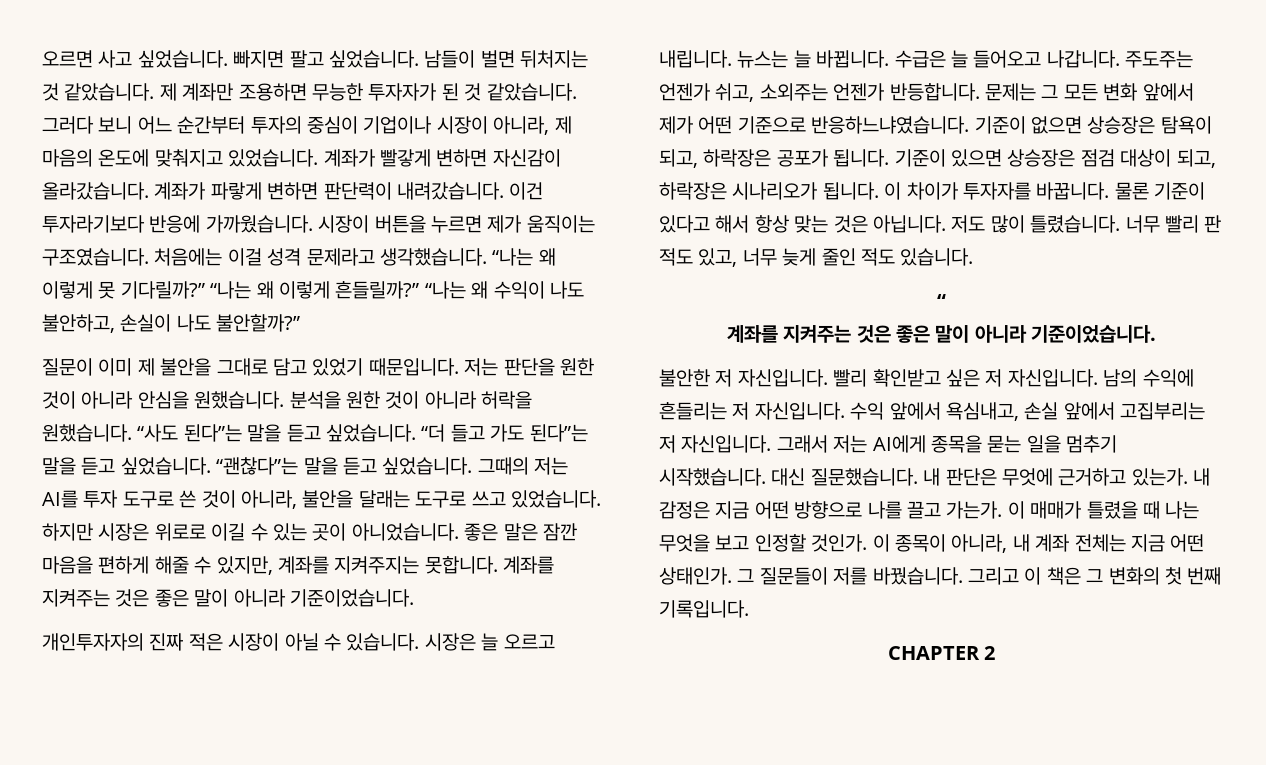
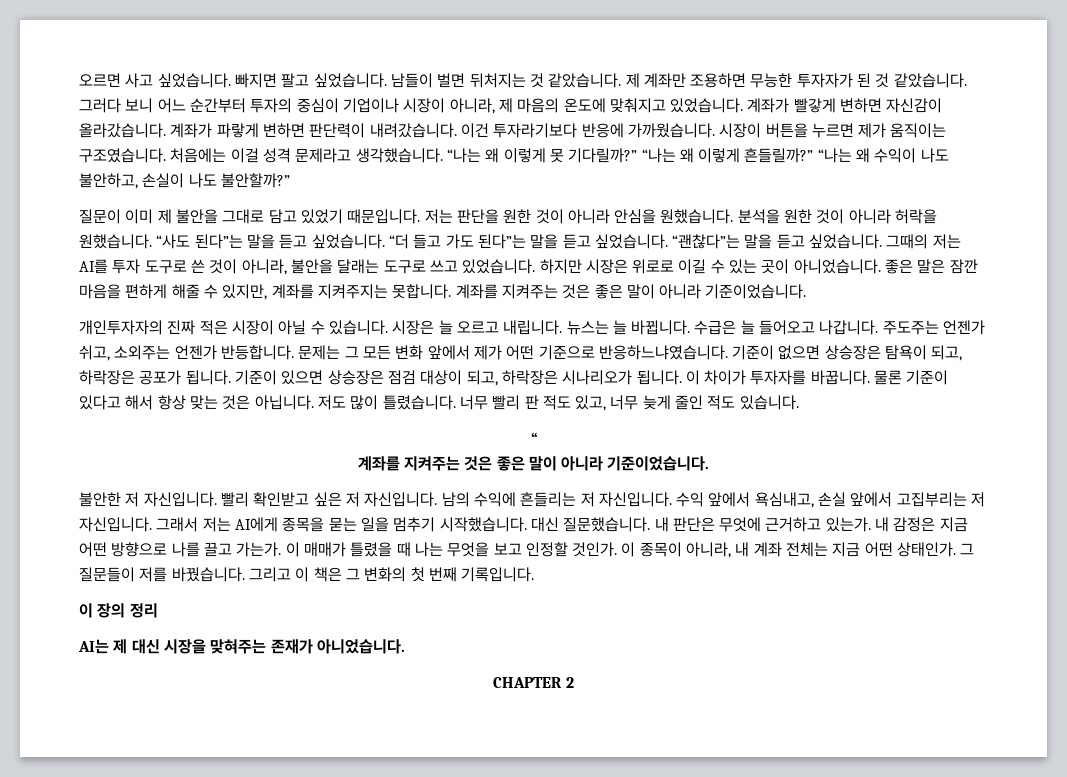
+ 이 장의 정리
+ AI는 제 대신 시장을 맞혀주는 존재가 아니었습니다.

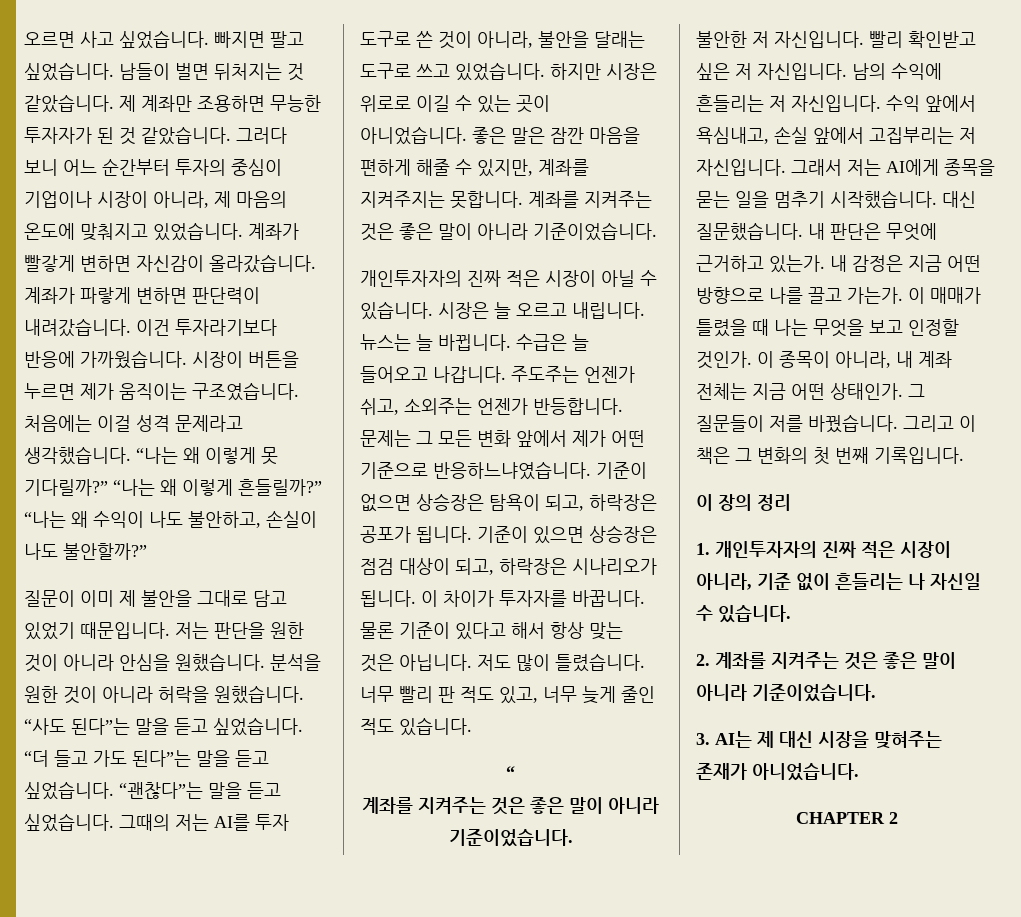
- AI는 제 대신 시장을 맞혀주는 존재가 아니었습니다.
+ 1. 개인투자자의 진짜 적은 시장이 아니라, 기준 없이 흔들리는 나 자신일 수 있습니다.
+ 2. 계좌를 지켜주는 것은 좋은 말이 아니라 기준이었습니다.
+ 3. AI는 제 대신 시장을 맞혀주는 존재가 아니었습니다.

